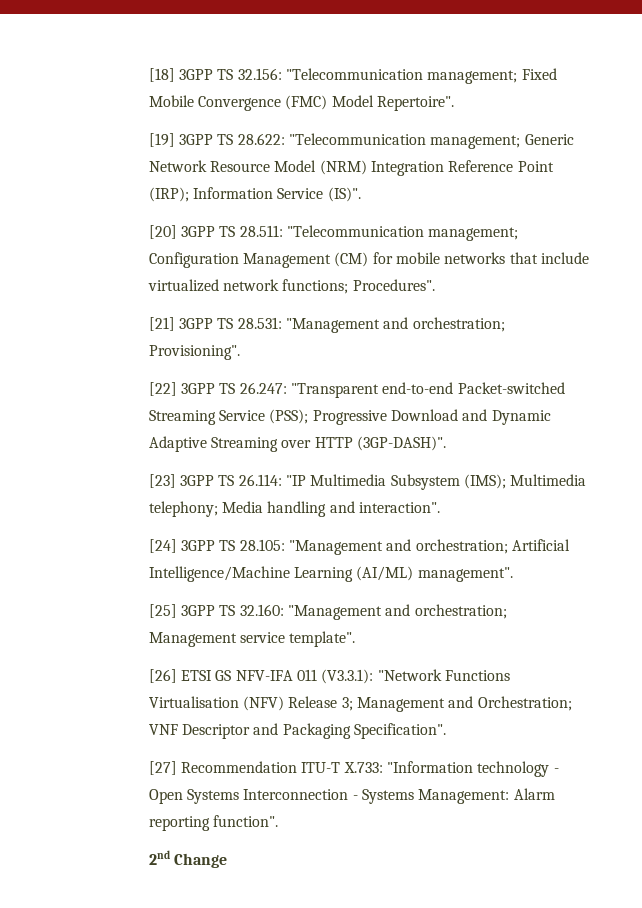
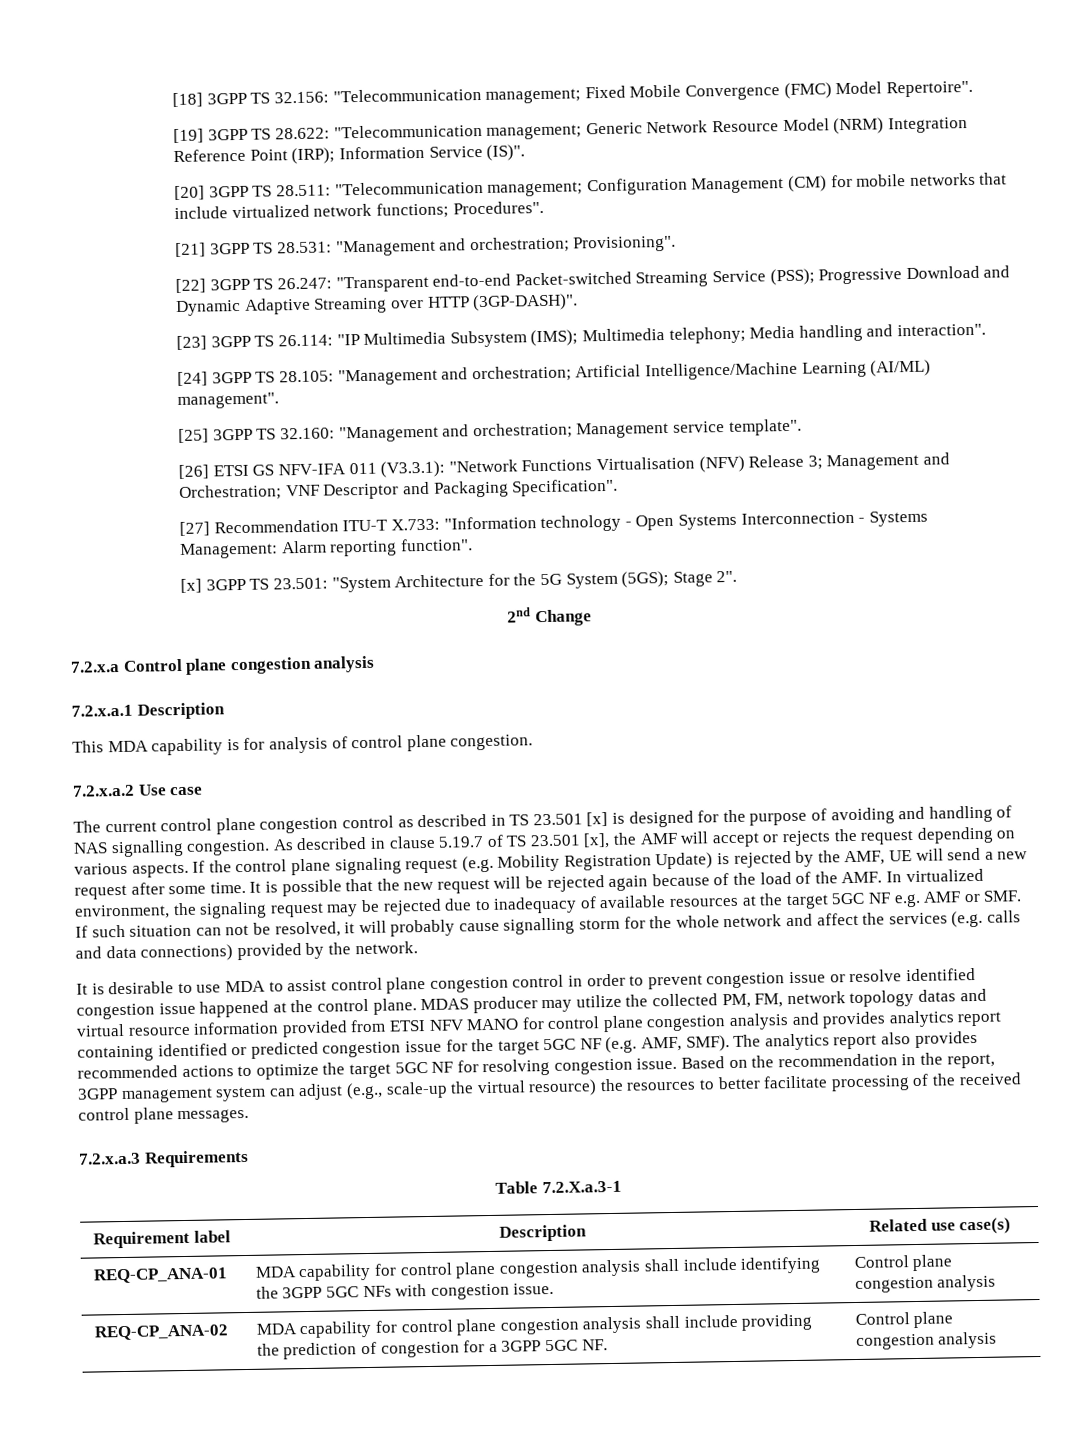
+ [x] 3GPP TS 23.501: "System Architecture for the 5G System (5GS); Stage 2".
  2nd Change
+ 7.2.x.a Control plane congestion analysis
+ 7.2.x.a.1 Description
+ This MDA capability is for analysis of control plane congestion.
+ 7.2.x.a.2 Use case
+ The current control plane congestion control as described in TS 23.501 [x] is designed for the purpose of avoiding and handling of NAS signalling congestion. As described in clause 5.19.7 of TS 23.501 [x], the AMF will accept or rejects the request depending on various aspects. If the control plane signaling request (e.g. Mobility Registration Update) is rejected by the AMF, UE will send a new request after some time. It is possible that the new request will be rejected again because of the load of the AMF. In virtualized environment, the signaling request may be rejected due to inadequacy of available resources at the target 5GC NF e.g. AMF or SMF. If such situation can not be resolved, it will probably cause signalling storm for the whole network and affect the services (e.g. calls and data connections) provided by the network.
+ It is desirable to use MDA to assist control plane congestion control in order to prevent congestion issue or resolve identified congestion issue happened at the control plane. MDAS producer may utilize the collected PM, FM, network topology datas and virtual resource information provided from ETSI NFV MANO for control plane congestion analysis and provides analytics report containing identified or predicted congestion issue for the target 5GC NF (e.g. AMF, SMF). The analytics report also provides recommended actions to optimize the target 5GC NF for resolving congestion issue. Based on the recommendation in the report, 3GPP management system can adjust (e.g., scale-up the virtual resource) the resources to better facilitate processing of the received control plane messages.
+ 7.2.x.a.3 Requirements
+ Table 7.2.X.a.3-1
+ Requirement label | Description | Related use case(s)
+ REQ-CP_ANA-01 | MDA capability for control plane congestion analysis shall include identifying the 3GPP 5GC NFs with congestion issue. | Control plane congestion analysis
+ REQ-CP_ANA-02 | MDA capability for control plane congestion analysis shall include providing the prediction of congestion for a 3GPP 5GC NF. | Control plane congestion analysis

